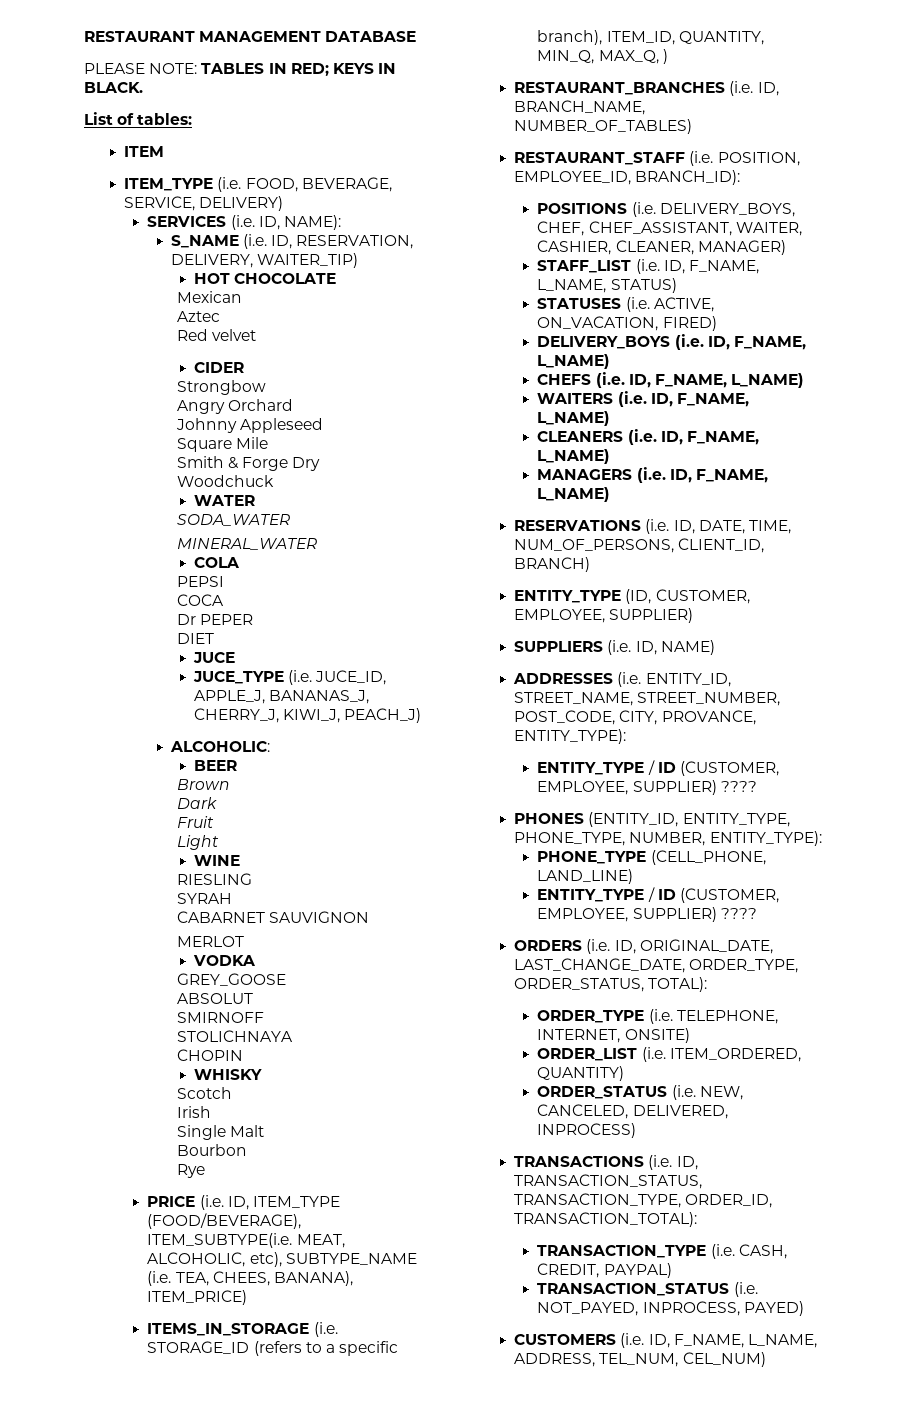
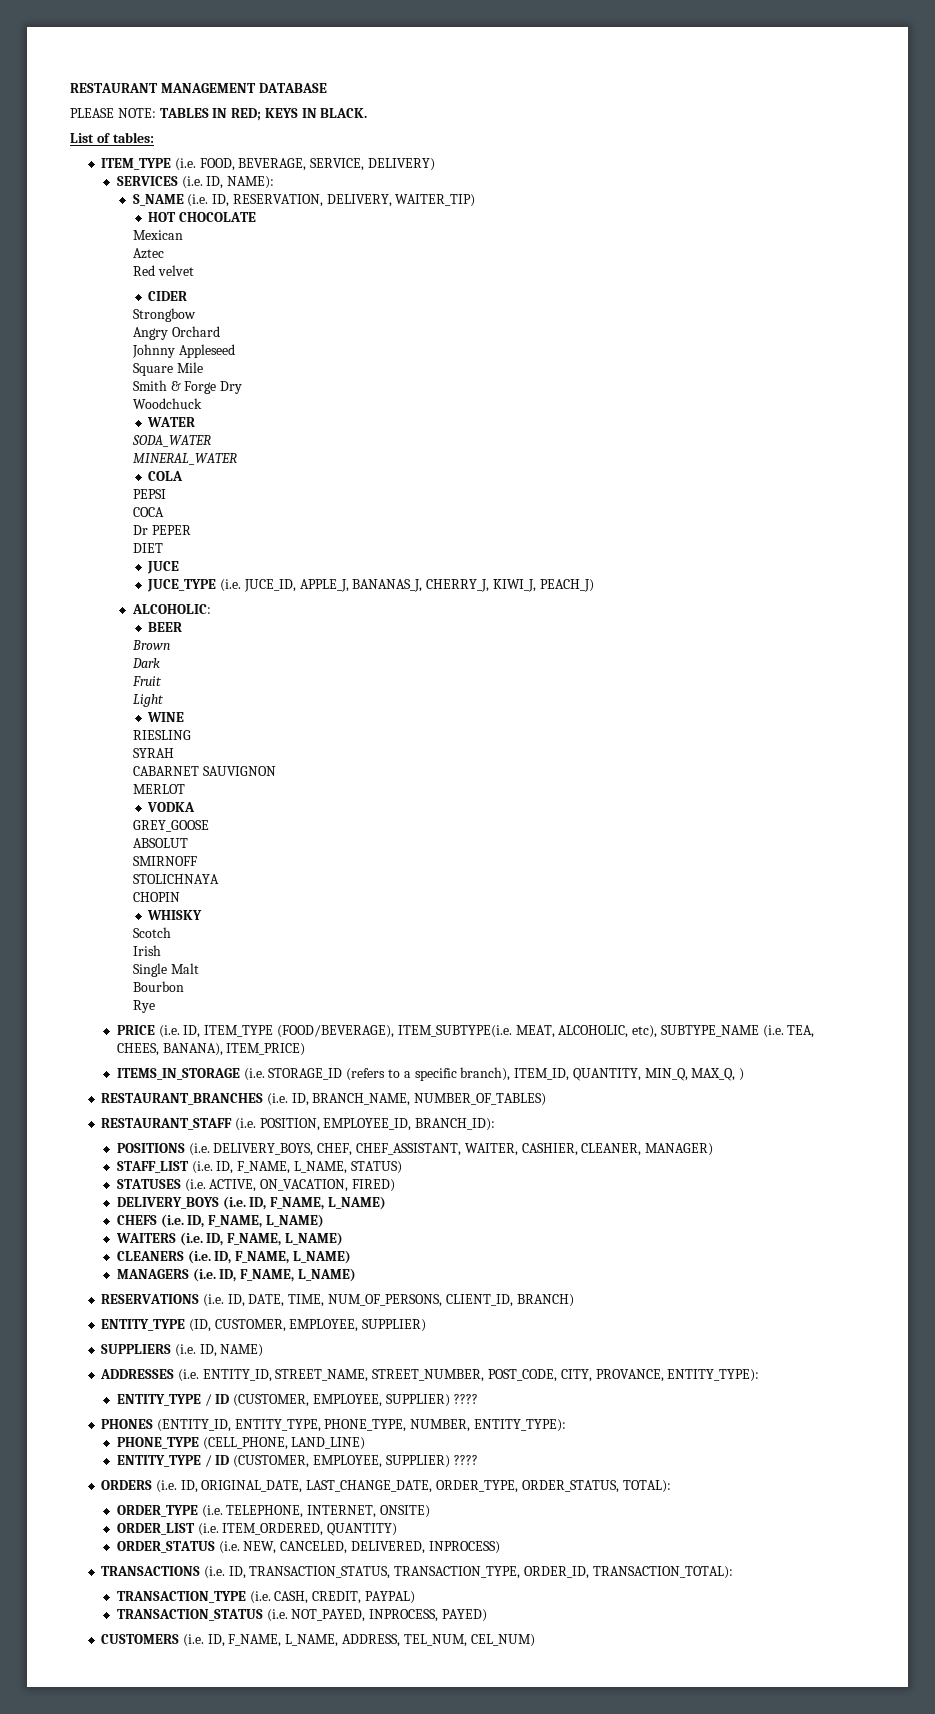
- ITEM

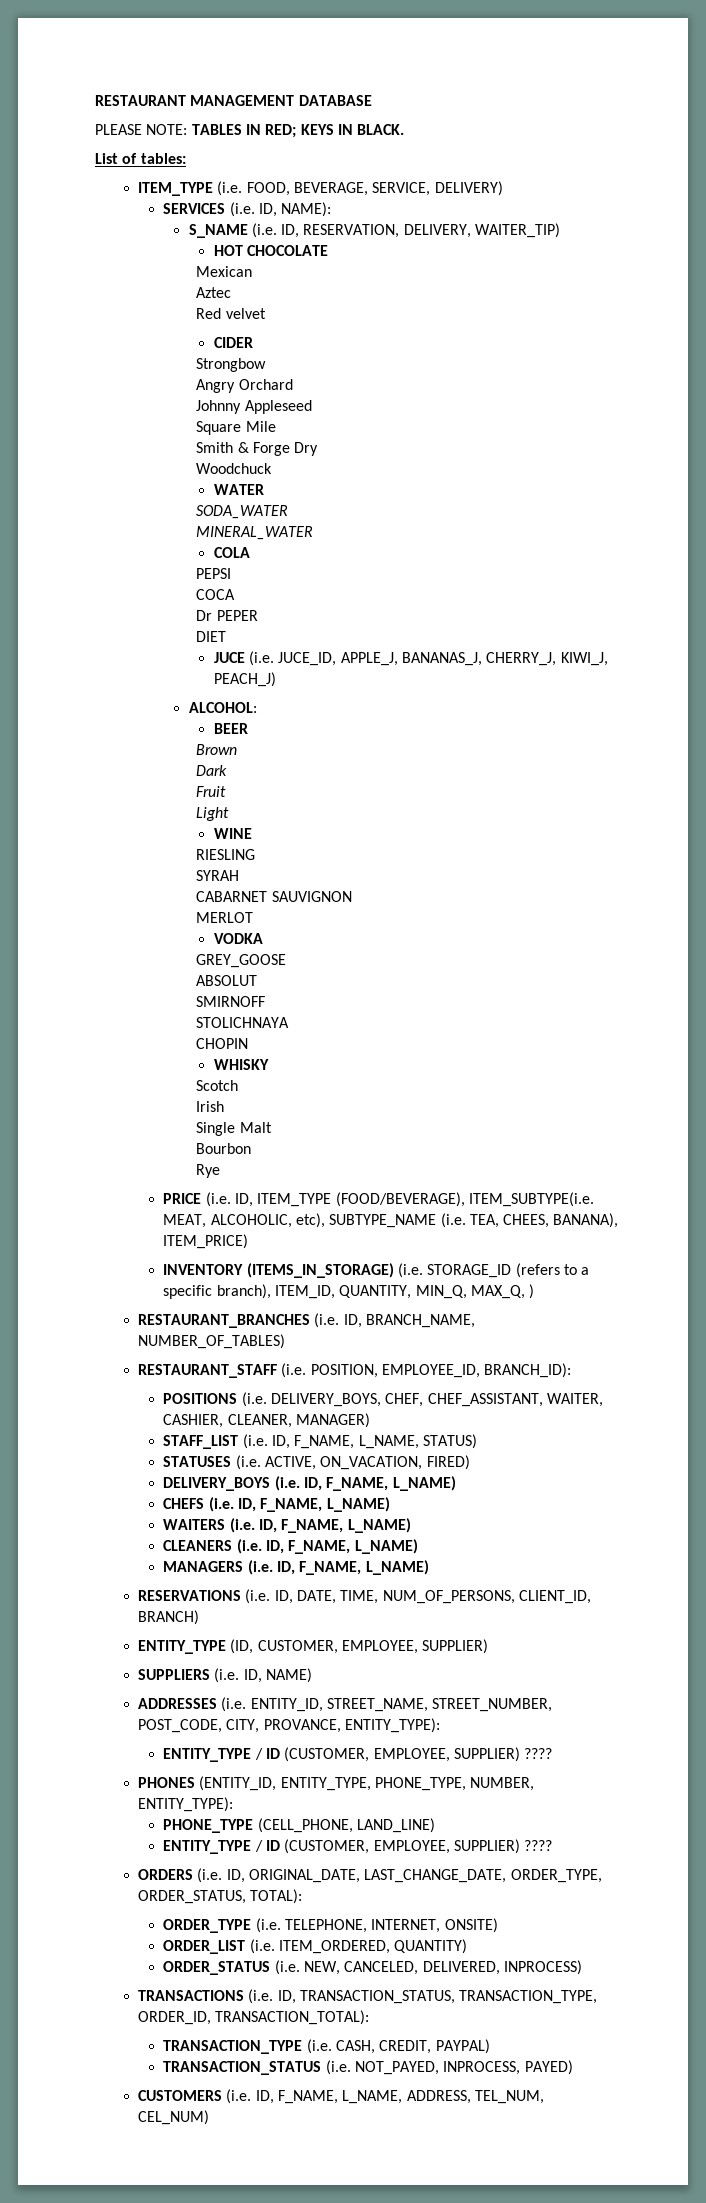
- JUCE
- JUCE_TYPE (i.e. JUCE_ID, APPLE_J, BANANAS_J, CHERRY_J, KIWI_J, PEACH_J)
+ JUCE (i.e. JUCE_ID, APPLE_J, BANANAS_J, CHERRY_J, KIWI_J, PEACH_J)
- ALCOHOLIC:
+ ALCOHOL:
- ITEMS_IN_STORAGE (i.e. STORAGE_ID (refers to a specific branch), ITEM_ID, QUANTITY, MIN_Q, MAX_Q, )
+ INVENTORY (ITEMS_IN_STORAGE) (i.e. STORAGE_ID (refers to a specific branch), ITEM_ID, QUANTITY, MIN_Q, MAX_Q, )

